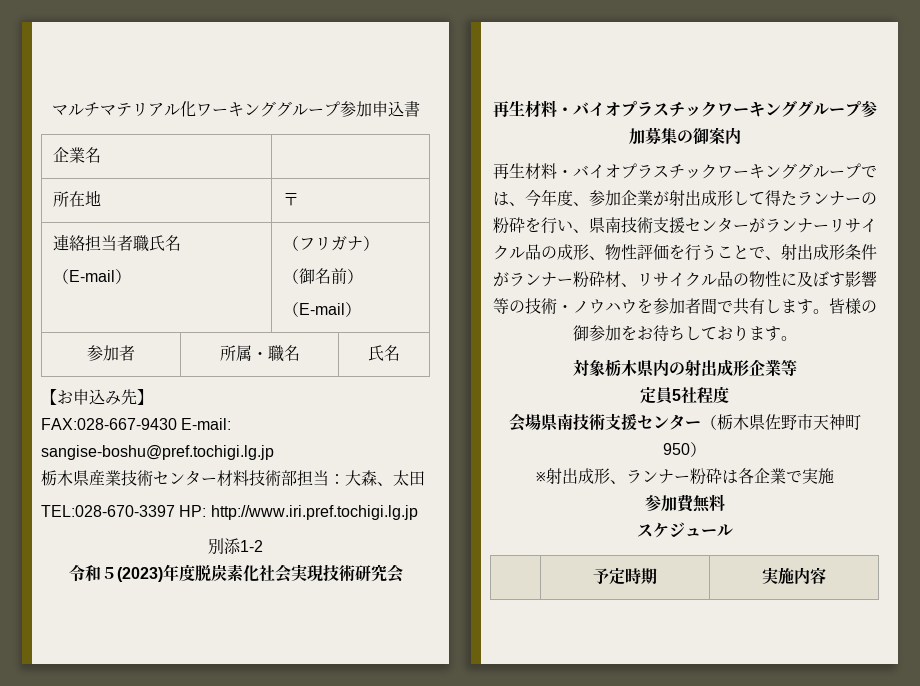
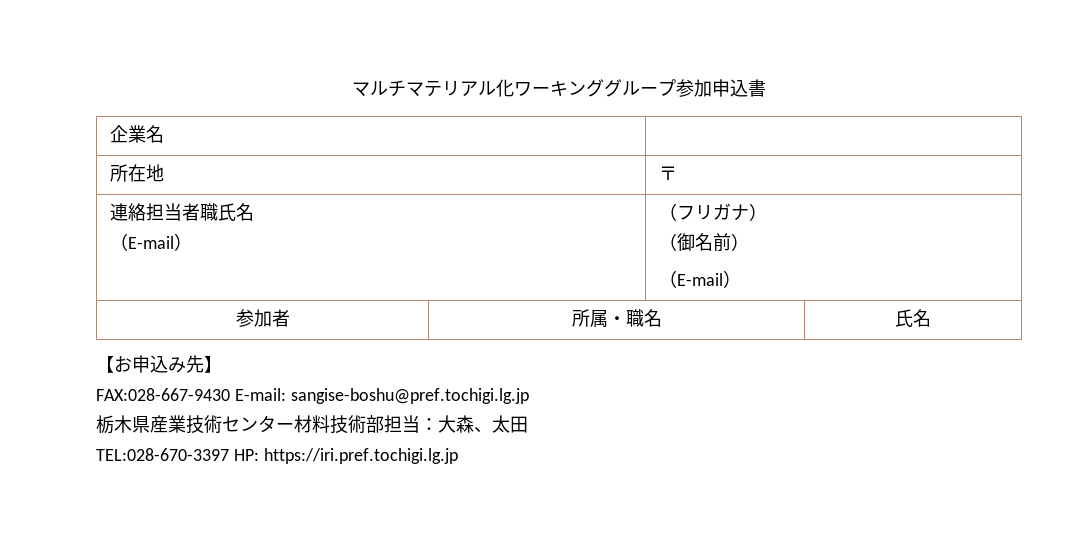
- TEL:028-670-3397 HP: http://www.iri.pref.tochigi.lg.jp
- 別添1-2
- 令和５(2023)年度脱炭素化社会実現技術研究会
- 再生材料・バイオプラスチックワーキンググループ参加募集の御案内
- 再生材料・バイオプラスチックワーキンググループでは、今年度、参加企業が射出成形して得たランナーの粉砕を行い、県南技術支援センターがランナーリサイクル品の成形、物性評価を行うことで、射出成形条件がランナー粉砕材、リサイクル品の物性に及ぼす影響等の技術・ノウハウを参加者間で共有します。皆様の御参加をお待ちしております。
- 対象栃木県内の射出成形企業等
- 定員5社程度
- 会場県南技術支援センター（栃木県佐野市天神町950）
- ※射出成形、ランナー粉砕は各企業で実施
- 参加費無料
- スケジュール
- | 予定時期 | 実施内容
+ TEL:028-670-3397 HP: https://iri.pref.tochigi.lg.jp

